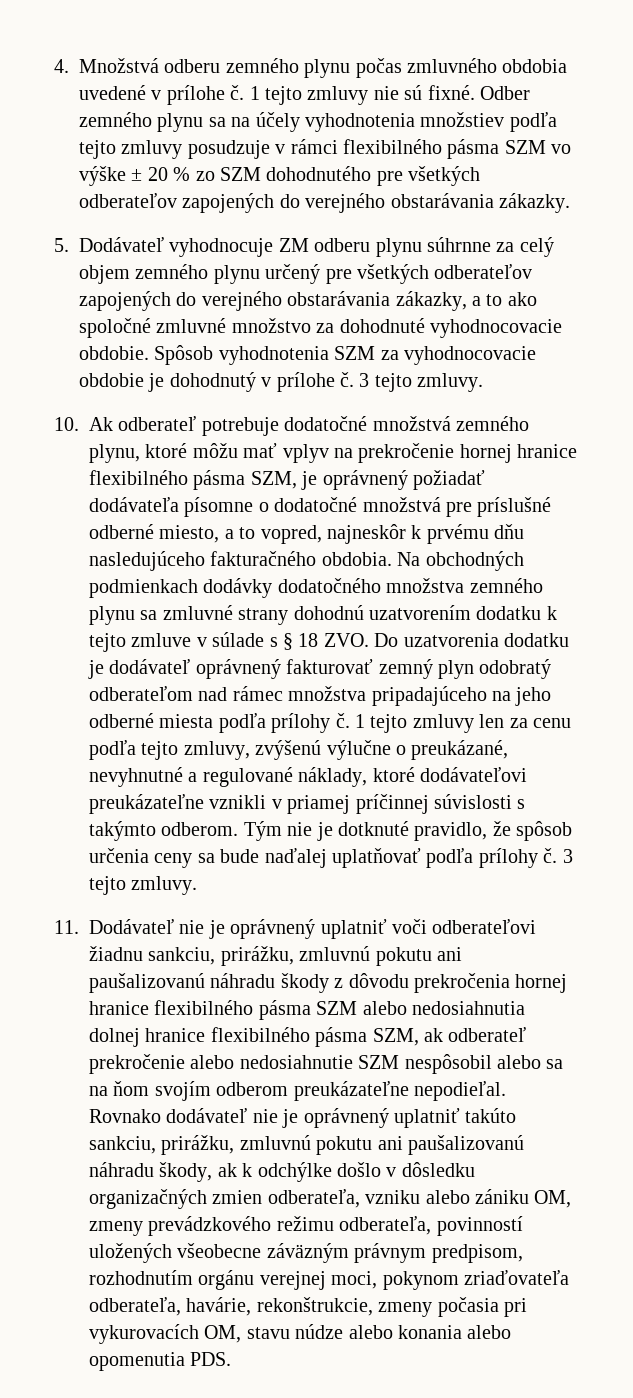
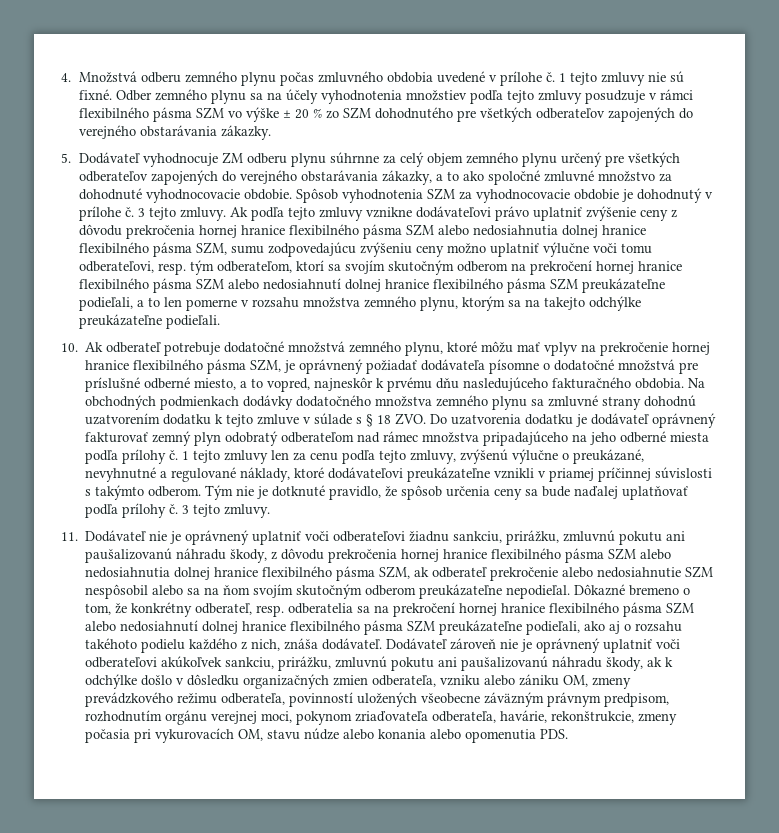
+ Ak podľa tejto zmluvy vznikne dodávateľovi právo uplatniť zvýšenie ceny z dôvodu prekročenia hornej hranice flexibilného pásma SZM alebo nedosiahnutia dolnej hranice flexibilného pásma SZM, sumu zodpovedajúcu zvýšeniu ceny možno uplatniť výlučne voči tomu odberateľovi, resp. tým odberateľom, ktorí sa svojím skutočným odberom na prekročení hornej hranice flexibilného pásma SZM alebo nedosiahnutí dolnej hranice flexibilného pásma SZM preukázateľne podieľali, a to len pomerne v rozsahu množstva zemného plynu, ktorým sa na takejto odchýlke preukázateľne podieľali.
- 11. Dodávateľ nie je oprávnený uplatniť voči odberateľovi žiadnu sankciu, prirážku, zmluvnú pokutu ani paušalizovanú náhradu škody z dôvodu prekročenia hornej hranice flexibilného pásma SZM alebo nedosiahnutia dolnej hranice flexibilného pásma SZM, ak odberateľ prekročenie alebo nedosiahnutie SZM nespôsobil alebo sa na ňom svojím odberom preukázateľne nepodieľal.
+ 11. Dodávateľ nie je oprávnený uplatniť voči odberateľovi žiadnu sankciu, prirážku, zmluvnú pokutu ani paušalizovanú náhradu škody, z dôvodu prekročenia hornej hranice flexibilného pásma SZM alebo nedosiahnutia dolnej hranice flexibilného pásma SZM, ak odberateľ prekročenie alebo nedosiahnutie SZM nespôsobil alebo sa na ňom svojím skutočným odberom preukázateľne nepodieľal.
- Rovnako dodávateľ nie je oprávnený uplatniť takúto sankciu, prirážku, zmluvnú pokutu ani paušalizovanú náhradu škody, ak k odchýlke došlo v dôsledku organizačných zmien odberateľa, vzniku alebo zániku OM, zmeny prevádzkového režimu odberateľa, povinností uložených všeobecne záväzným právnym predpisom, rozhodnutím orgánu verejnej moci, pokynom zriaďovateľa odberateľa, havárie, rekonštrukcie, zmeny počasia pri vykurovacích OM, stavu núdze alebo konania alebo opomenutia PDS.
+ Dôkazné bremeno o tom, že konkrétny odberateľ, resp. odberatelia sa na prekročení hornej hranice flexibilného pásma SZM alebo nedosiahnutí dolnej hranice flexibilného pásma SZM preukázateľne podieľali, ako aj o rozsahu takéhoto podielu každého z nich, znáša dodávateľ. Dodávateľ zároveň nie je oprávnený uplatniť voči odberateľovi akúkoľvek sankciu, prirážku, zmluvnú pokutu ani paušalizovanú náhradu škody, ak k odchýlke došlo v dôsledku organizačných zmien odberateľa, vzniku alebo zániku OM, zmeny prevádzkového režimu odberateľa, povinností uložených všeobecne záväzným právnym predpisom, rozhodnutím orgánu verejnej moci, pokynom zriaďovateľa odberateľa, havárie, rekonštrukcie, zmeny počasia pri vykurovacích OM, stavu núdze alebo konania alebo opomenutia PDS.

